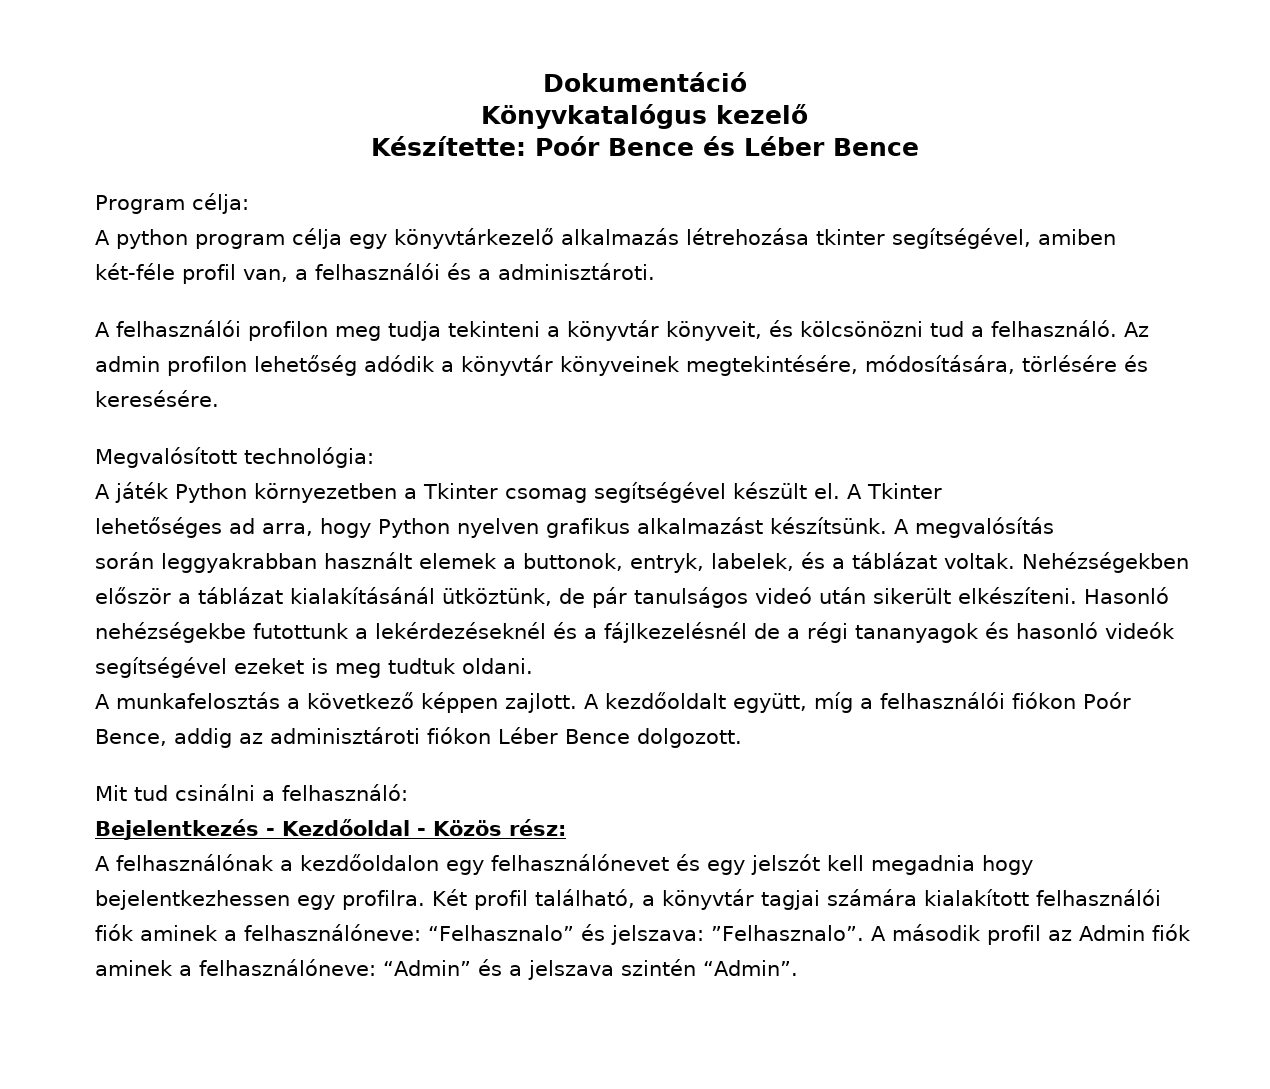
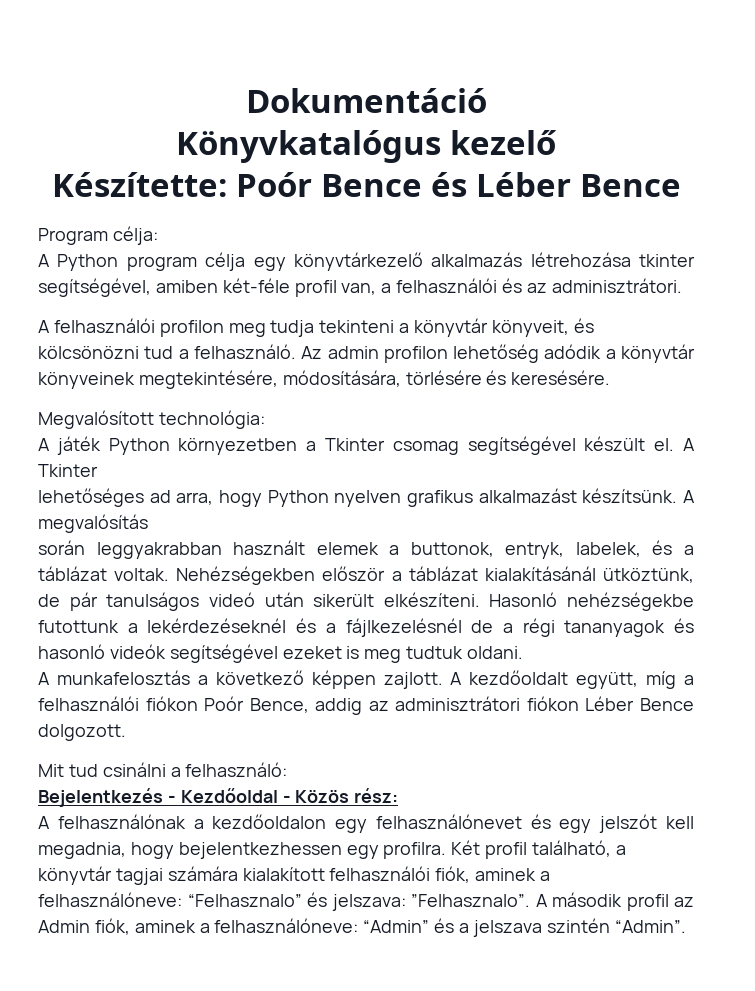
- A python program célja egy könyvtárkezelő alkalmazás létrehozása tkinter segítségével, amiben két-féle profil van, a felhasználói és a adminisztároti.
+ A Python program célja egy könyvtárkezelő alkalmazás létrehozása tkinter segítségével, amiben két-féle profil van, a felhasználói és az adminisztrátori.
- A kezdőoldalt együtt, míg a felhasználói fiókon Poór Bence, addig az adminisztároti fiókon Léber Bence dolgozott.
+ A kezdőoldalt együtt, míg a felhasználói fiókon Poór Bence, addig az adminisztrátori fiókon Léber Bence dolgozott.
- A felhasználónak a kezdőoldalon egy felhasználónevet és egy jelszót kell megadnia hogy bejelentkezhessen egy profilra.
+ A felhasználónak a kezdőoldalon egy felhasználónevet és egy jelszót kell megadnia, hogy bejelentkezhessen egy profilra.
- Két profil található, a könyvtár tagjai számára kialakított felhasználói fiók aminek a felhasználóneve: “Felhasznalo” és jelszava: ”Felhasznalo”.
+ Két profil található, a könyvtár tagjai számára kialakított felhasználói fiók, aminek a felhasználóneve: “Felhasznalo” és jelszava: ”Felhasznalo”.
- A második profil az Admin fiók aminek a felhasználóneve: “Admin” és a jelszava szintén “Admin”.
+ A második profil az Admin fiók, aminek a felhasználóneve: “Admin” és a jelszava szintén “Admin”.

